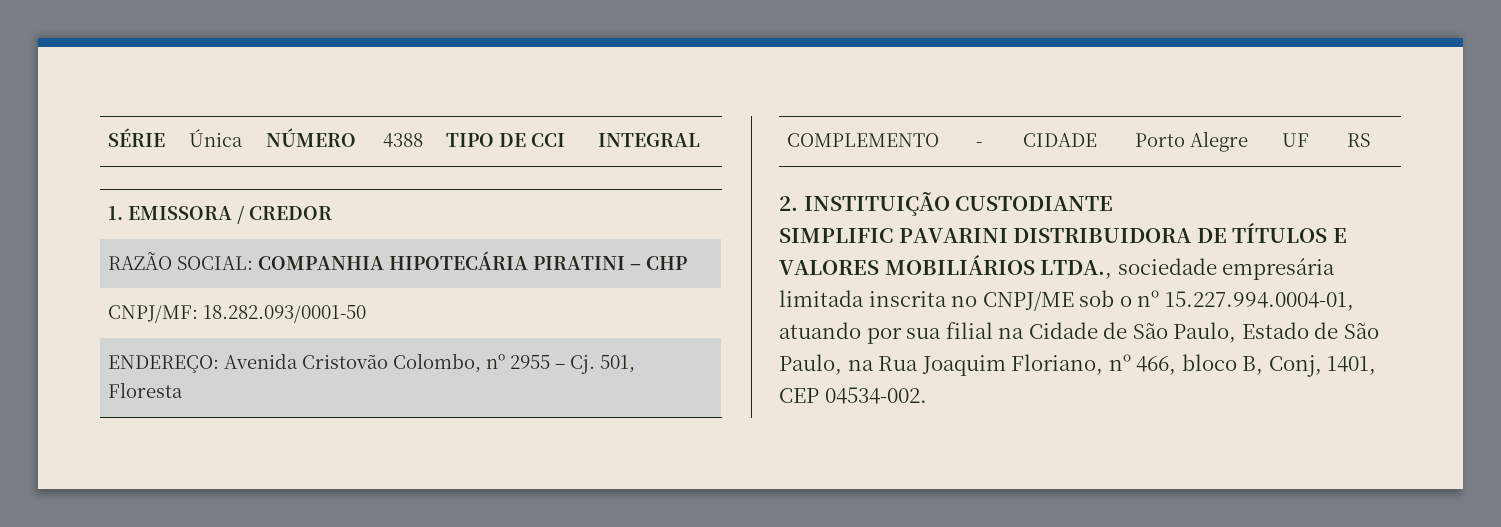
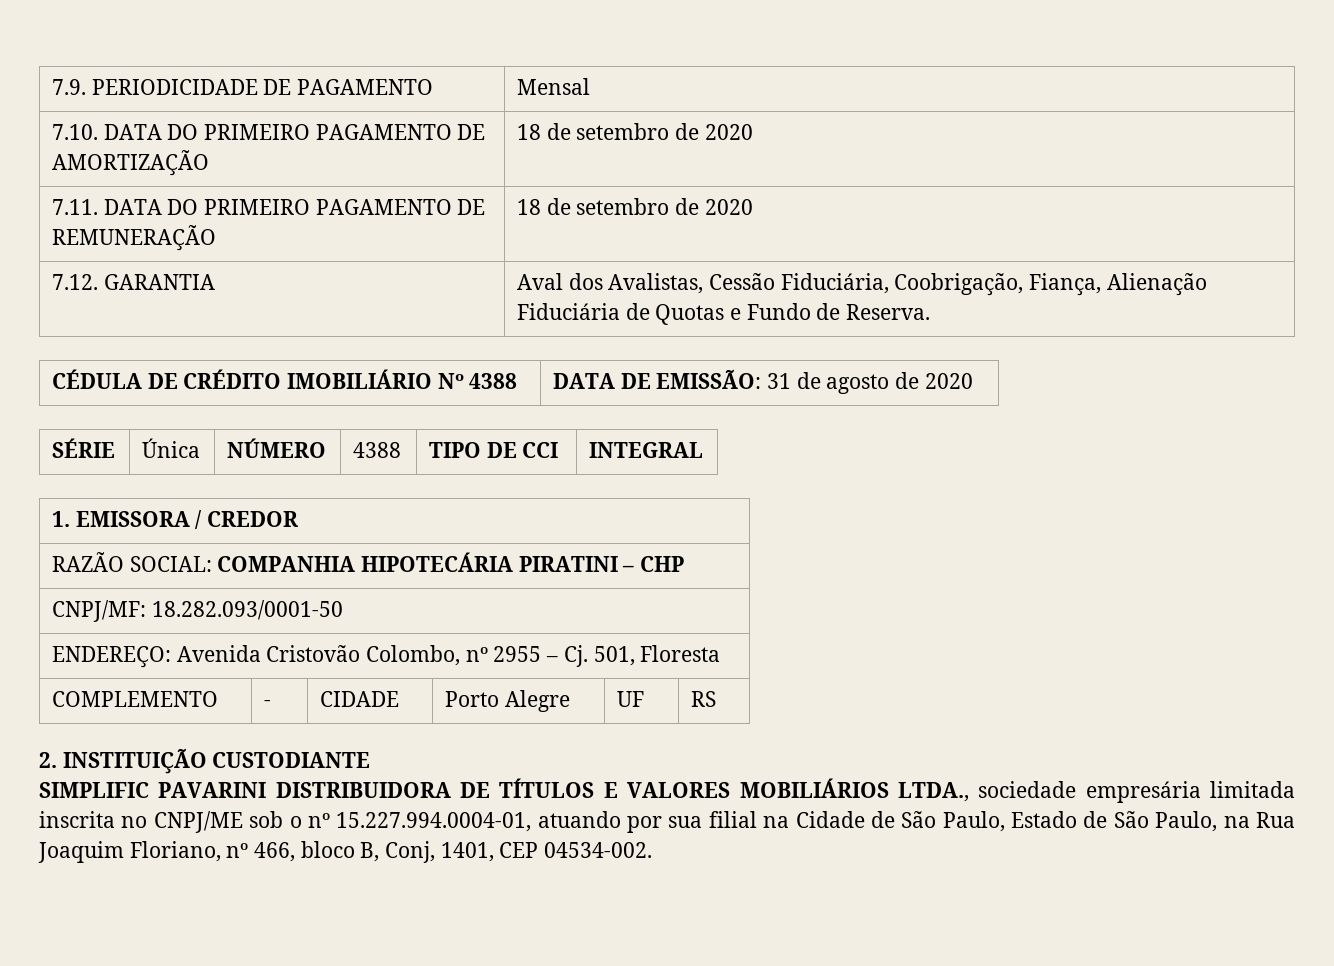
+ 7.9. PERIODICIDADE DE PAGAMENTO | Mensal
+ 7.10. DATA DO PRIMEIRO PAGAMENTO DE AMORTIZAÇÃO | 18 de setembro de 2020
+ 7.11. DATA DO PRIMEIRO PAGAMENTO DE REMUNERAÇÃO | 18 de setembro de 2020
+ 7.12. GARANTIA | Aval dos Avalistas, Cessão Fiduciária, Coobrigação, Fiança, Alienação Fiduciária de Quotas e Fundo de Reserva.
+ CÉDULA DE CRÉDITO IMOBILIÁRIO Nº 4388 | DATA DE EMISSÃO: 31 de agosto de 2020

